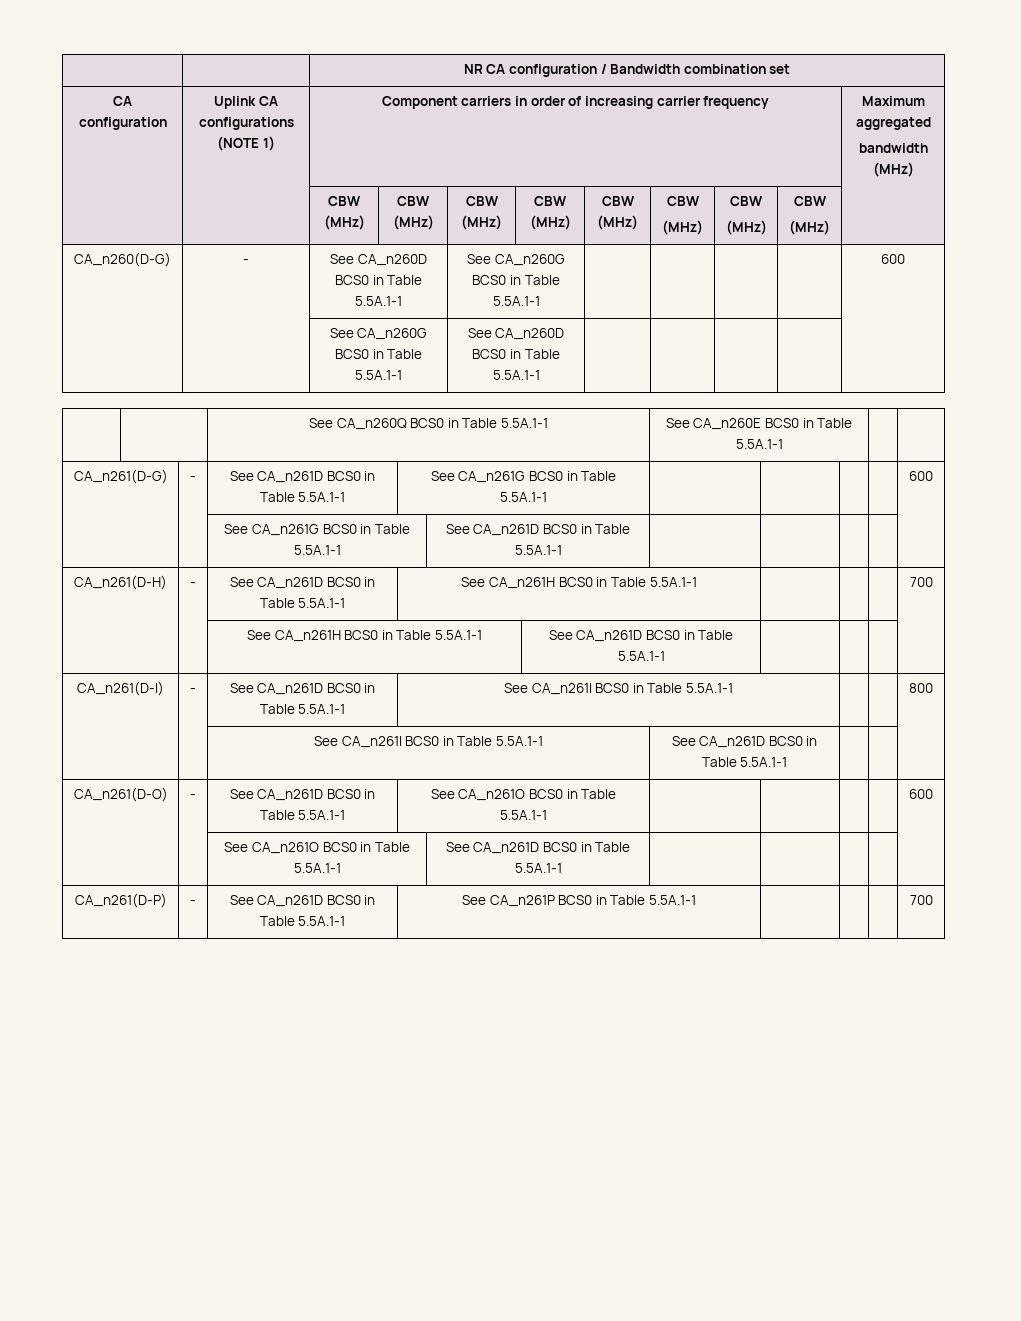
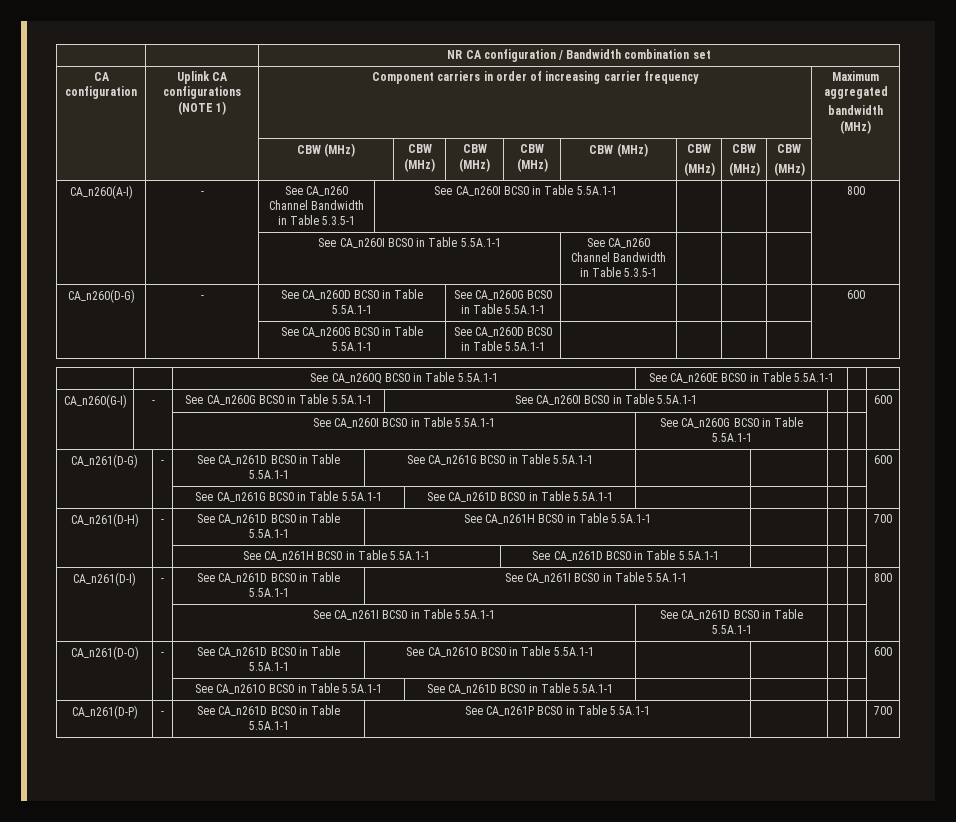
+ CA_n260(A-I) | - | See CA_n260 Channel Bandwidth in Table 5.3.5-1 | See CA_n260I BCS0 in Table 5.5A.1-1 | | | | 800
+ | | See CA_n260I BCS0 in Table 5.5A.1-1 | See CA_n260 Channel Bandwidth in Table 5.3.5-1 | | | |
+ CA_n260(G-I) | - | See CA_n260G BCS0 in Table 5.5A.1-1 | See CA_n260I BCS0 in Table 5.5A.1-1 | | | 600
+ | | See CA_n260I BCS0 in Table 5.5A.1-1 | See CA_n260G BCS0 in Table 5.5A.1-1 | | |

